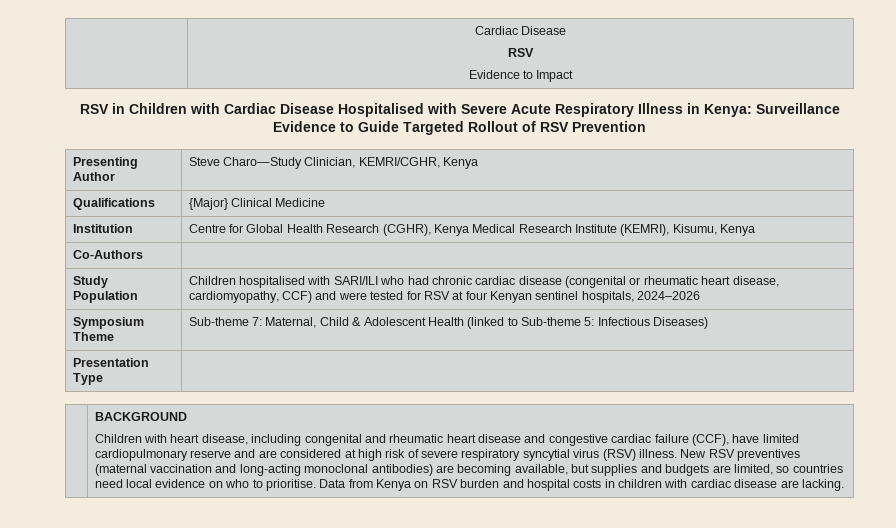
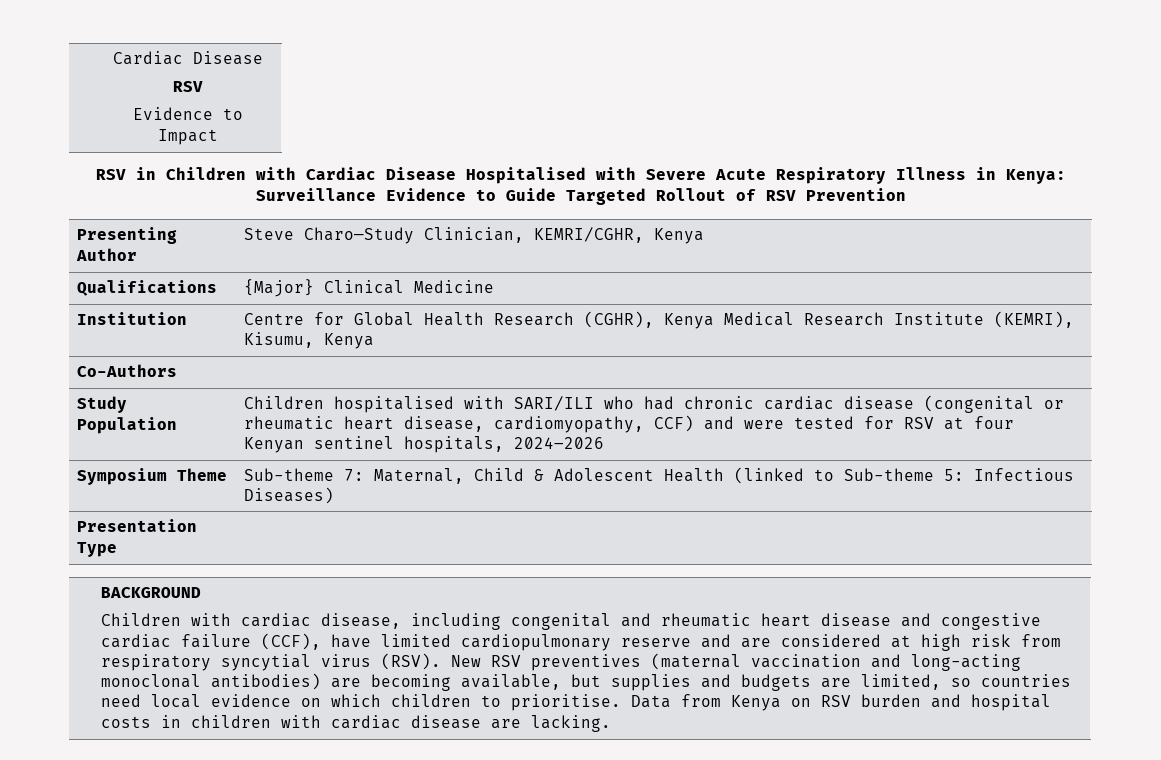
- Children with heart disease, including congenital and rheumatic heart disease and congestive cardiac failure (CCF), have limited cardiopulmonary reserve and are considered at high risk of severe respiratory syncytial virus (RSV) illness.
+ Children with cardiac disease, including congenital and rheumatic heart disease and congestive cardiac failure (CCF), have limited cardiopulmonary reserve and are considered at high risk from respiratory syncytial virus (RSV).
- New RSV preventives (maternal vaccination and long-acting monoclonal antibodies) are becoming available, but supplies and budgets are limited, so countries need local evidence on who to prioritise.
+ New RSV preventives (maternal vaccination and long-acting monoclonal antibodies) are becoming available, but supplies and budgets are limited, so countries need local evidence on which children to prioritise.

